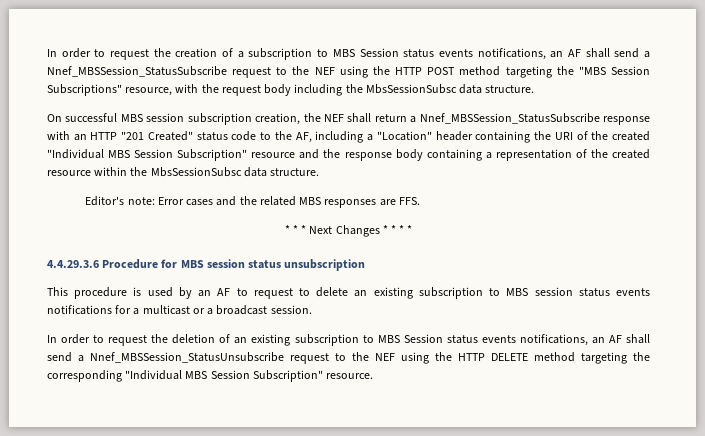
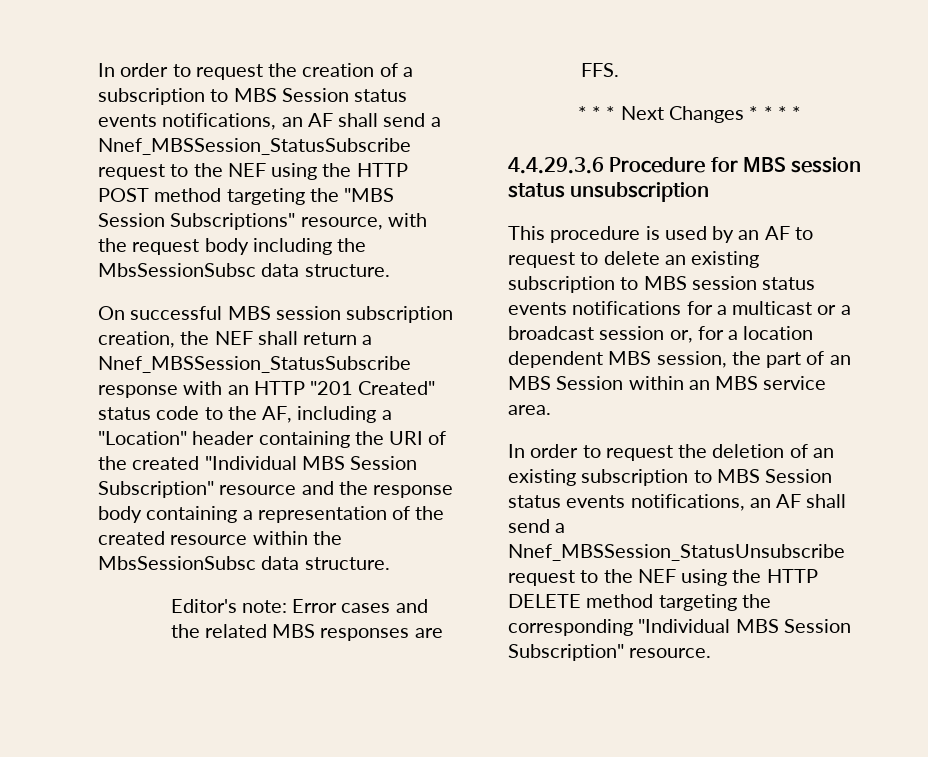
- This procedure is used by an AF to request to delete an existing subscription to MBS session status events notifications for a multicast or a broadcast session.
+ This procedure is used by an AF to request to delete an existing subscription to MBS session status events notifications for a multicast or a broadcast session or, for a location dependent MBS session, the part of an MBS Session within an MBS service area.

